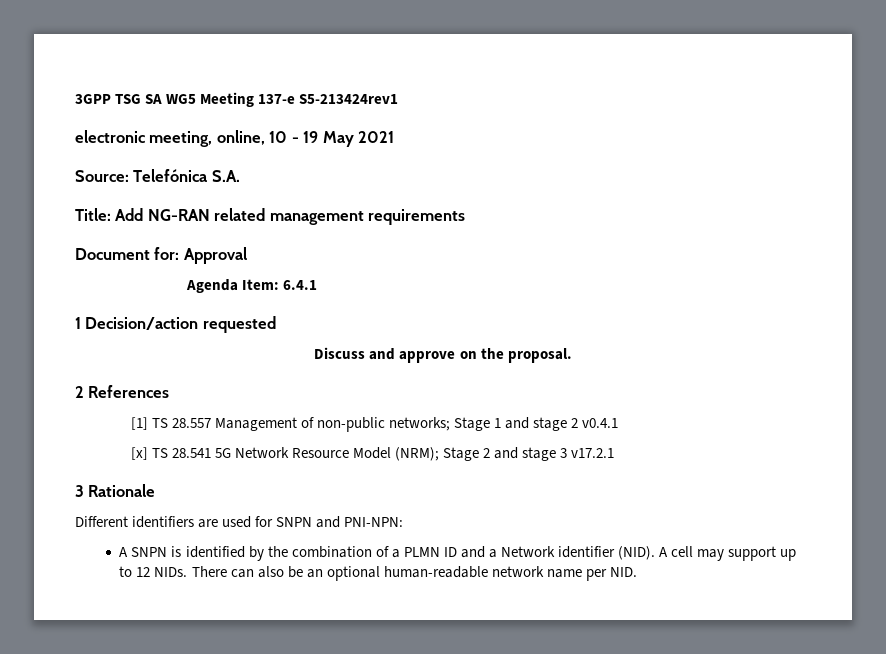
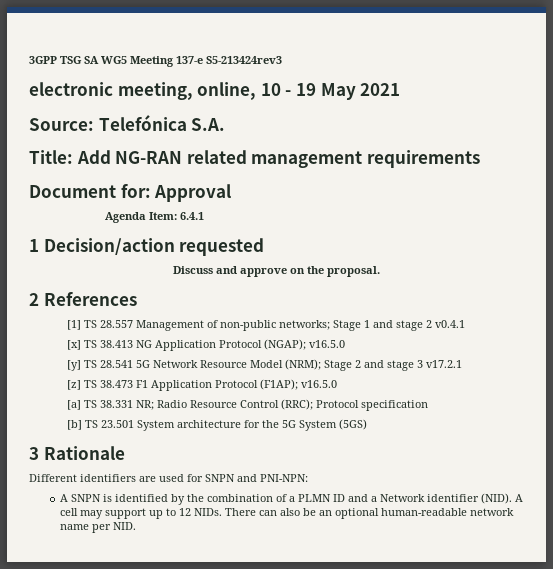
- 3GPP TSG SA WG5 Meeting 137-e S5-213424rev1
+ 3GPP TSG SA WG5 Meeting 137-e S5-213424rev3
- [x] TS 28.541 5G Network Resource Model (NRM); Stage 2 and stage 3 v17.2.1
+ [x] TS 38.413 NG Application Protocol (NGAP); v16.5.0
+ [y] TS 28.541 5G Network Resource Model (NRM); Stage 2 and stage 3 v17.2.1
+ [z] TS 38.473 F1 Application Protocol (F1AP); v16.5.0
+ [a] TS 38.331 NR; Radio Resource Control (RRC); Protocol specification
+ [b] TS 23.501 System architecture for the 5G System (5GS)

